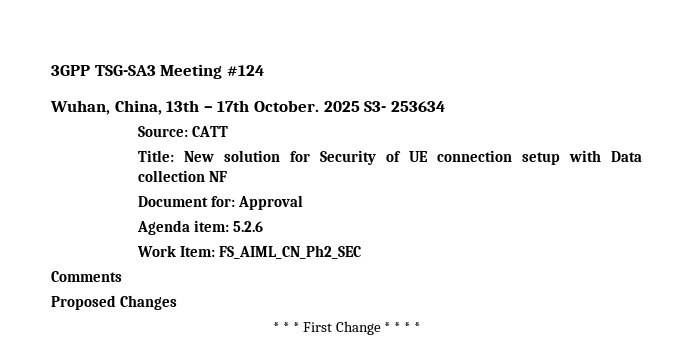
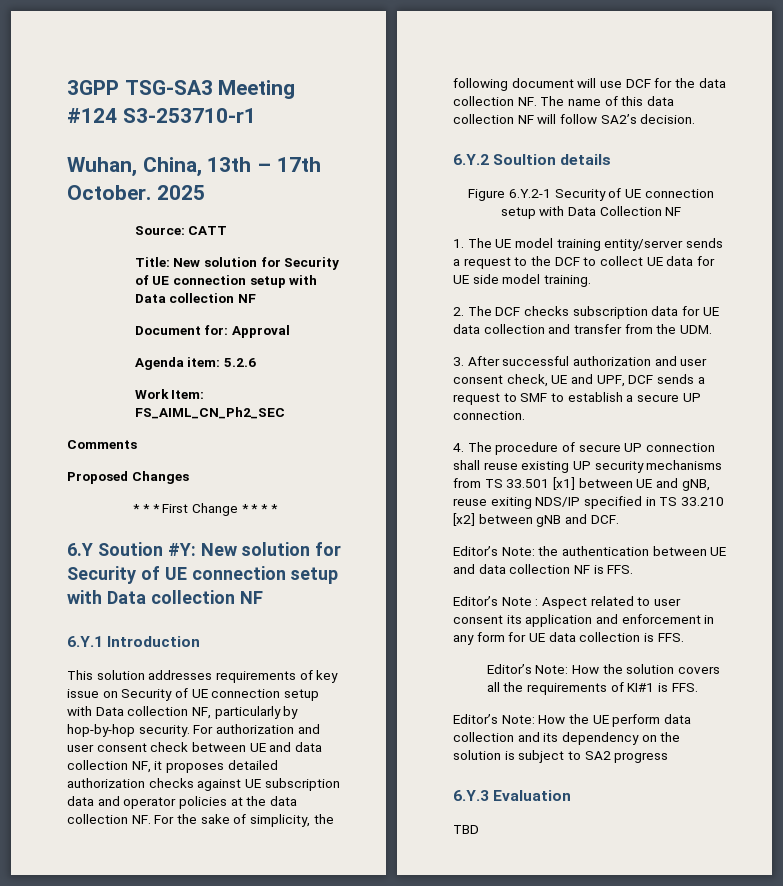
- 3GPP TSG-SA3 Meeting #124
+ 3GPP TSG-SA3 Meeting #124 S3-253710-r1
- 2025 S3- 253634
+ 2025
+ 6.Y Soution #Y: New solution for Security of UE connection setup with Data collection NF
+ 6.Y.1 Introduction
+ This solution addresses requirements of key issue on Security of UE connection setup with Data collection NF, particularly by hop-by-hop security. For authorization and user consent check between UE and data collection NF, it proposes detailed authorization checks against UE subscription data and operator policies at the data collection NF. For the sake of simplicity, the following document will use DCF for the data collection NF. The name of this data collection NF will follow SA2’s decision.
+ 6.Y.2 Soultion details
+ Figure 6.Y.2-1 Security of UE connection setup with Data Collection NF
+ 1. The UE model training entity/server sends a request to the DCF to collect UE data for UE side model training.
+ 2. The DCF checks subscription data for UE data collection and transfer from the UDM.
+ 3. After successful authorization and user consent check, UE and UPF, DCF sends a request to SMF to establish a secure UP connection.
+ 4. The procedure of secure UP connection shall reuse existing UP security mechanisms from TS 33.501 [x1] between UE and gNB, reuse exiting NDS/IP specified in TS 33.210 [x2] between gNB and DCF.
+ Editor’s Note: the authentication between UE and data collection NF is FFS.
+ Editor’s Note : Aspect related to user consent its application and enforcement in any form for UE data collection is FFS.
+ Editor’s Note: How the solution covers all the requirements of KI#1 is FFS.
+ Editor’s Note: How the UE perform data collection and its dependency on the solution is subject to SA2 progress
+ 6.Y.3 Evaluation
+ TBD

